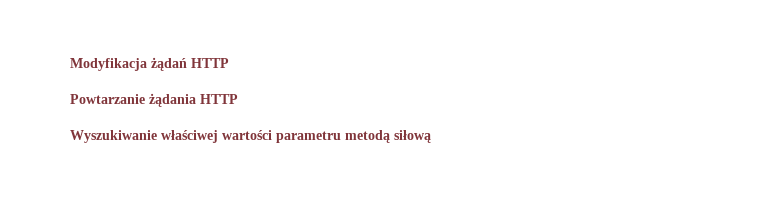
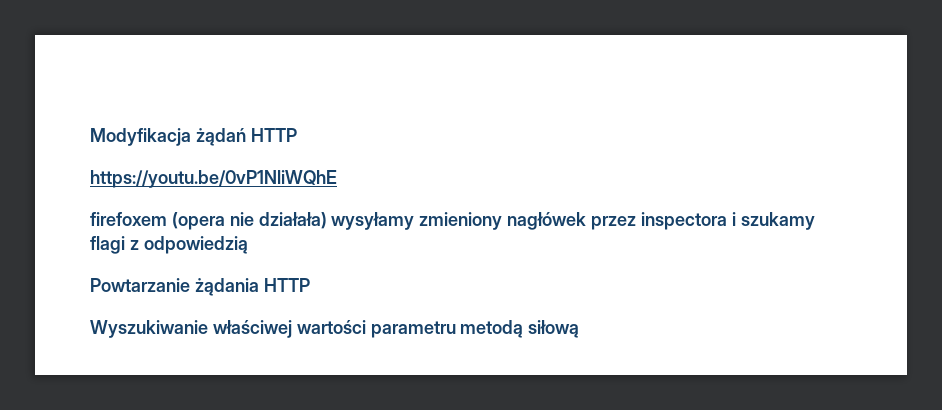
+ https://youtu.be/0vP1NliWQhE
+ firefoxem (opera nie działała) wysyłamy zmieniony nagłówek przez inspectora i szukamy flagi z odpowiedzią

